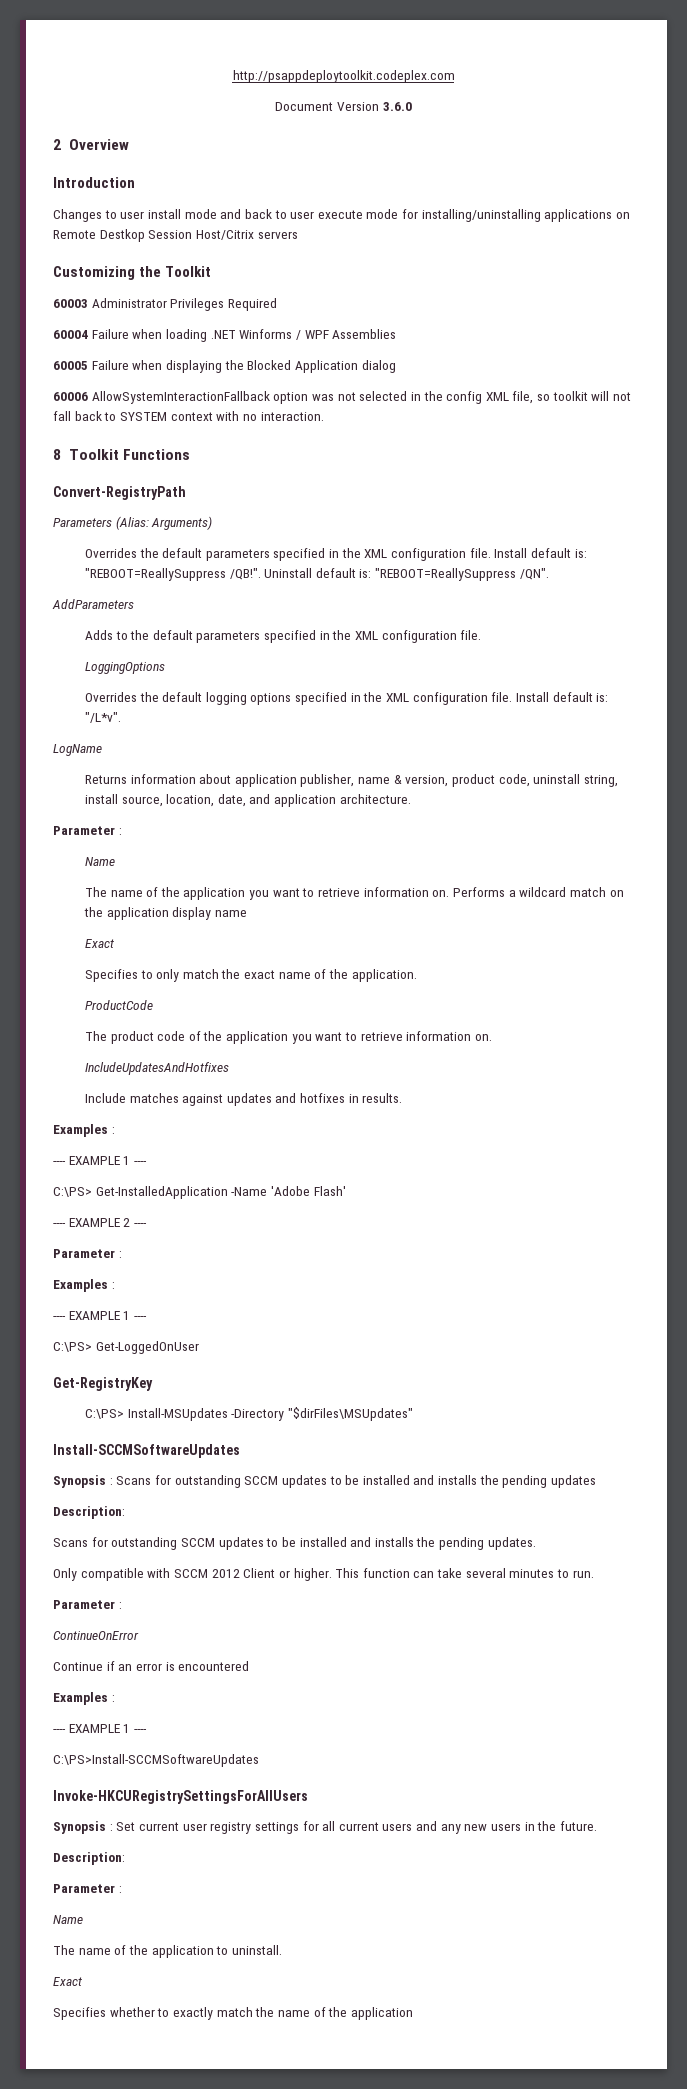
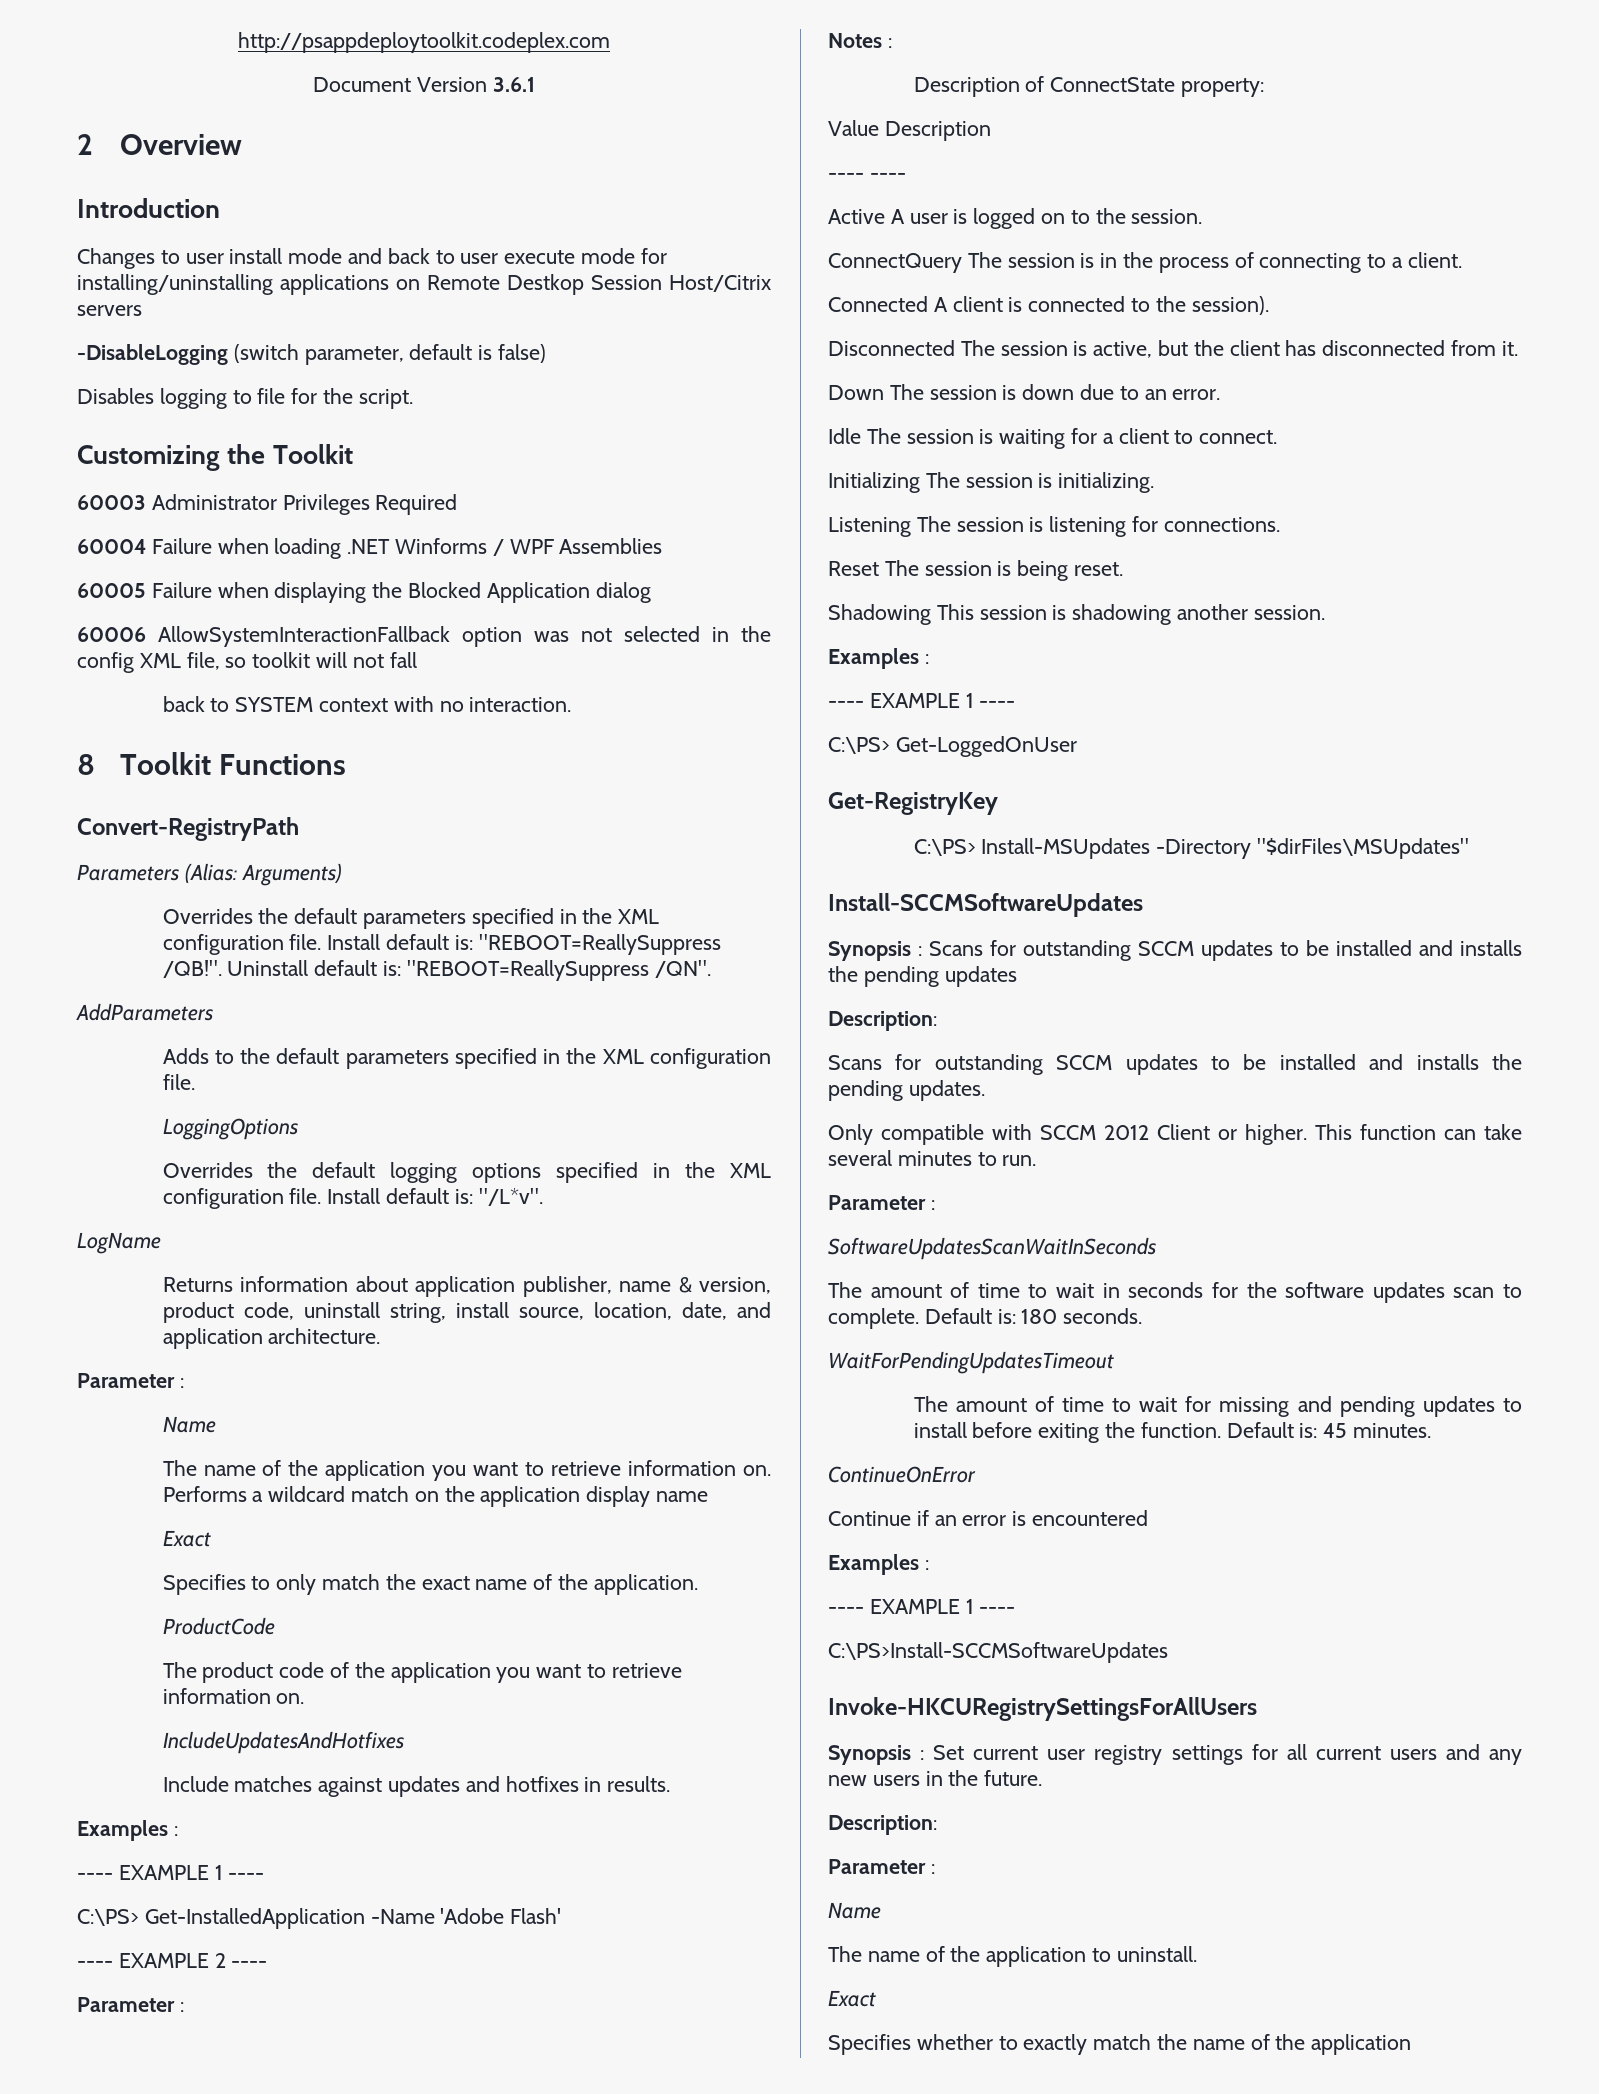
- Document Version 3.6.0
+ Document Version 3.6.1
+ -DisableLogging (switch parameter, default is false)
+ Disables logging to file for the script.
- 60006 AllowSystemInteractionFallback option was not selected in the config XML file, so toolkit will not fall back to SYSTEM context with no interaction.
+ 60006 AllowSystemInteractionFallback option was not selected in the config XML file, so toolkit will not fall
+ back to SYSTEM context with no interaction.
+ Notes :
+ Description of ConnectState property:
+ Value Description
+ ---- ----
+ Active A user is logged on to the session.
+ ConnectQuery The session is in the process of connecting to a client.
+ Connected A client is connected to the session).
+ Disconnected The session is active, but the client has disconnected from it.
+ Down The session is down due to an error.
+ Idle The session is waiting for a client to connect.
+ Initializing The session is initializing.
+ Listening The session is listening for connections.
+ Reset The session is being reset.
+ Shadowing This session is shadowing another session.
+ SoftwareUpdatesScanWaitInSeconds
+ The amount of time to wait in seconds for the software updates scan to complete. Default is: 180 seconds.
+ WaitForPendingUpdatesTimeout
+ The amount of time to wait for missing and pending updates to install before exiting the function. Default is: 45 minutes.

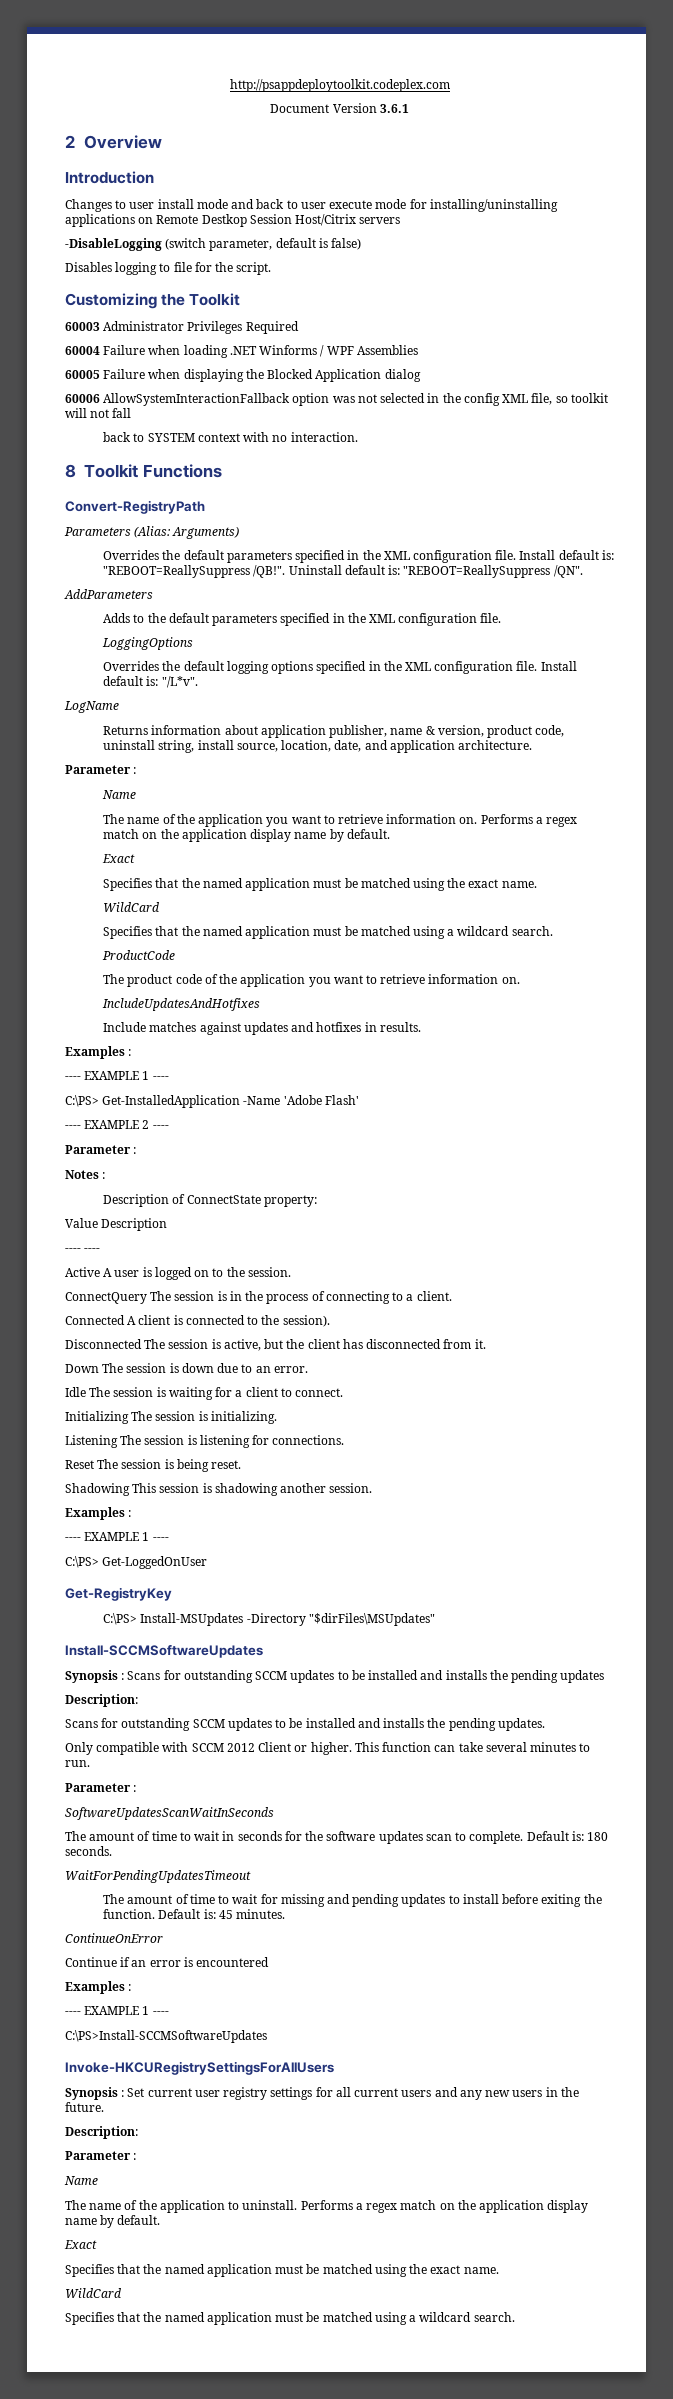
- The name of the application you want to retrieve information on. Performs a wildcard match on the application display name
+ The name of the application you want to retrieve information on. Performs a regex match on the application display name by default.
  Exact
- Specifies to only match the exact name of the application.
+ Specifies that the named application must be matched using the exact name.
+ WildCard
+ Specifies that the named application must be matched using a wildcard search.
- The name of the application to uninstall.
+ The name of the application to uninstall. Performs a regex match on the application display name by default.
  Exact
- Specifies whether to exactly match the name of the application
+ Specifies that the named application must be matched using the exact name.
+ WildCard
+ Specifies that the named application must be matched using a wildcard search.

